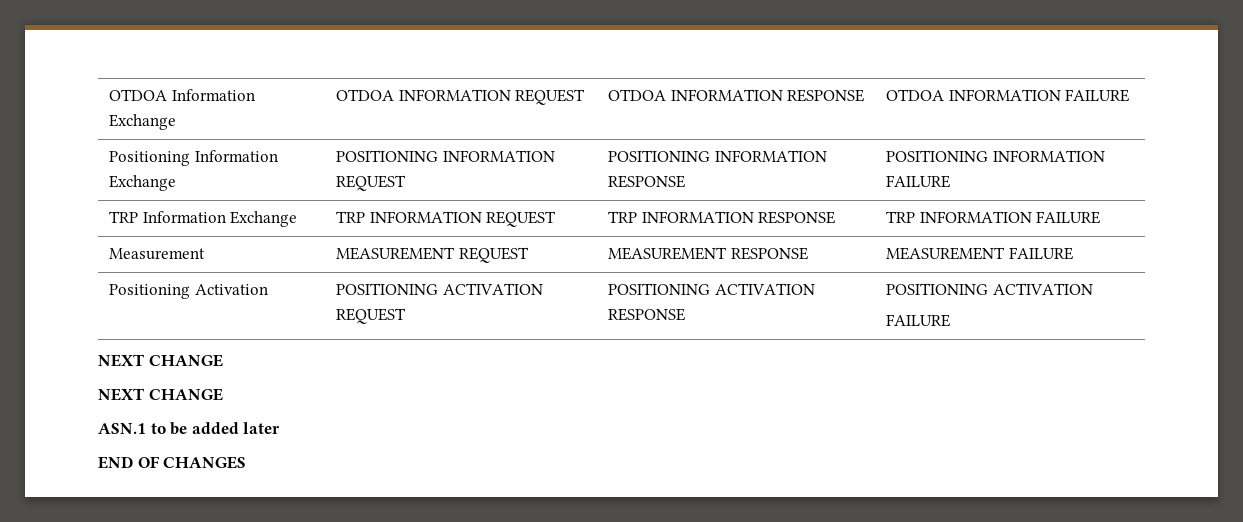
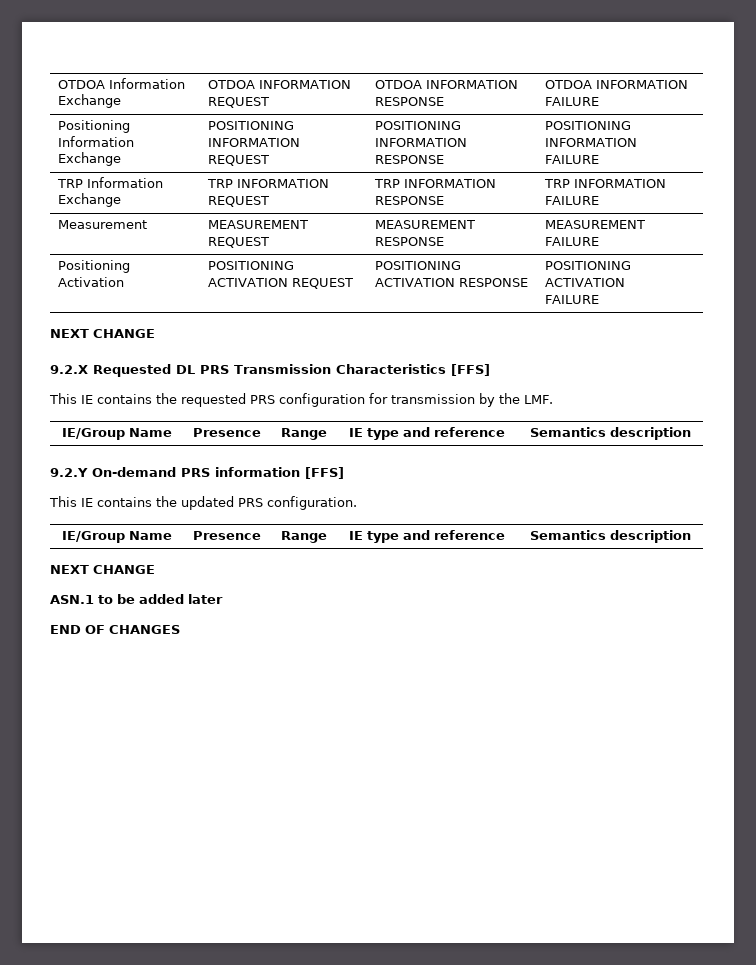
+ 9.2.X Requested DL PRS Transmission Characteristics [FFS]
+ This IE contains the requested PRS configuration for transmission by the LMF.
+ IE/Group Name | Presence | Range | IE type and reference | Semantics description
+ 9.2.Y On-demand PRS information [FFS]
+ This IE contains the updated PRS configuration.
+ IE/Group Name | Presence | Range | IE type and reference | Semantics description

